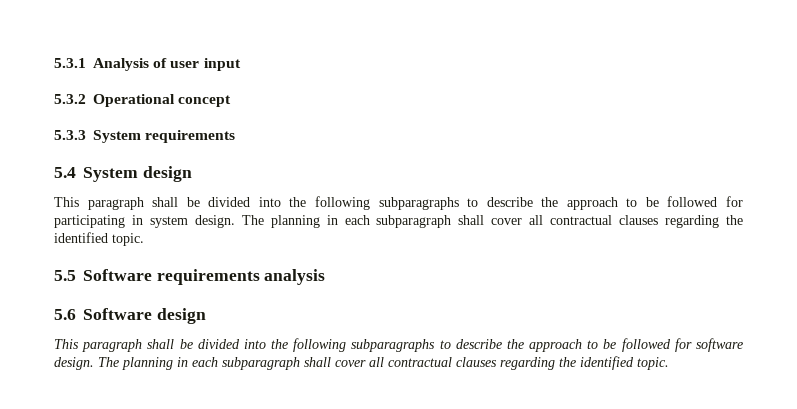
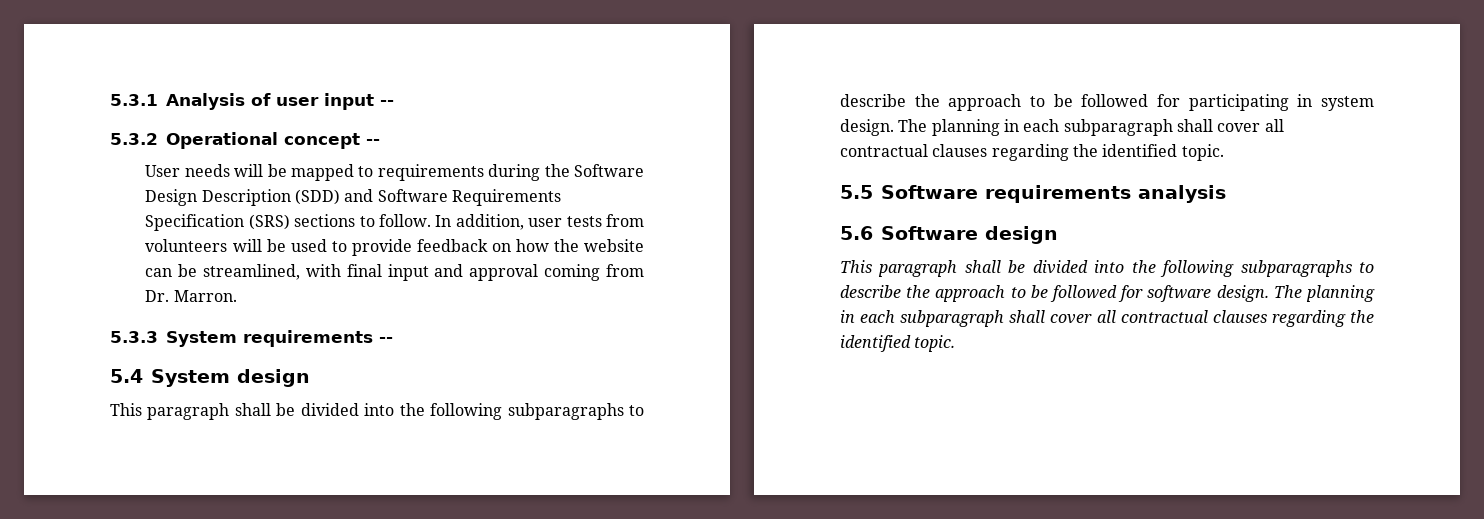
- 5.3.1 Analysis of user input
+ 5.3.1 Analysis of user input --
- 5.3.2 Operational concept
+ 5.3.2 Operational concept --
+ User needs will be mapped to requirements during the Software Design Description (SDD) and Software Requirements Specification (SRS) sections to follow. In addition, user tests from volunteers will be used to provide feedback on how the website can be streamlined, with final input and approval coming from Dr. Marron.
- 5.3.3 System requirements
+ 5.3.3 System requirements --

